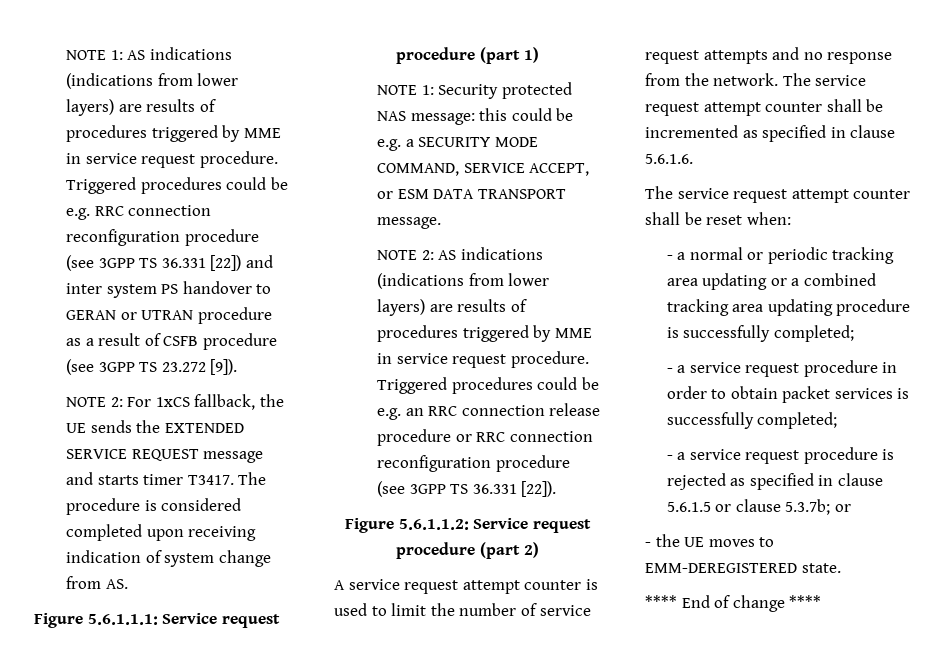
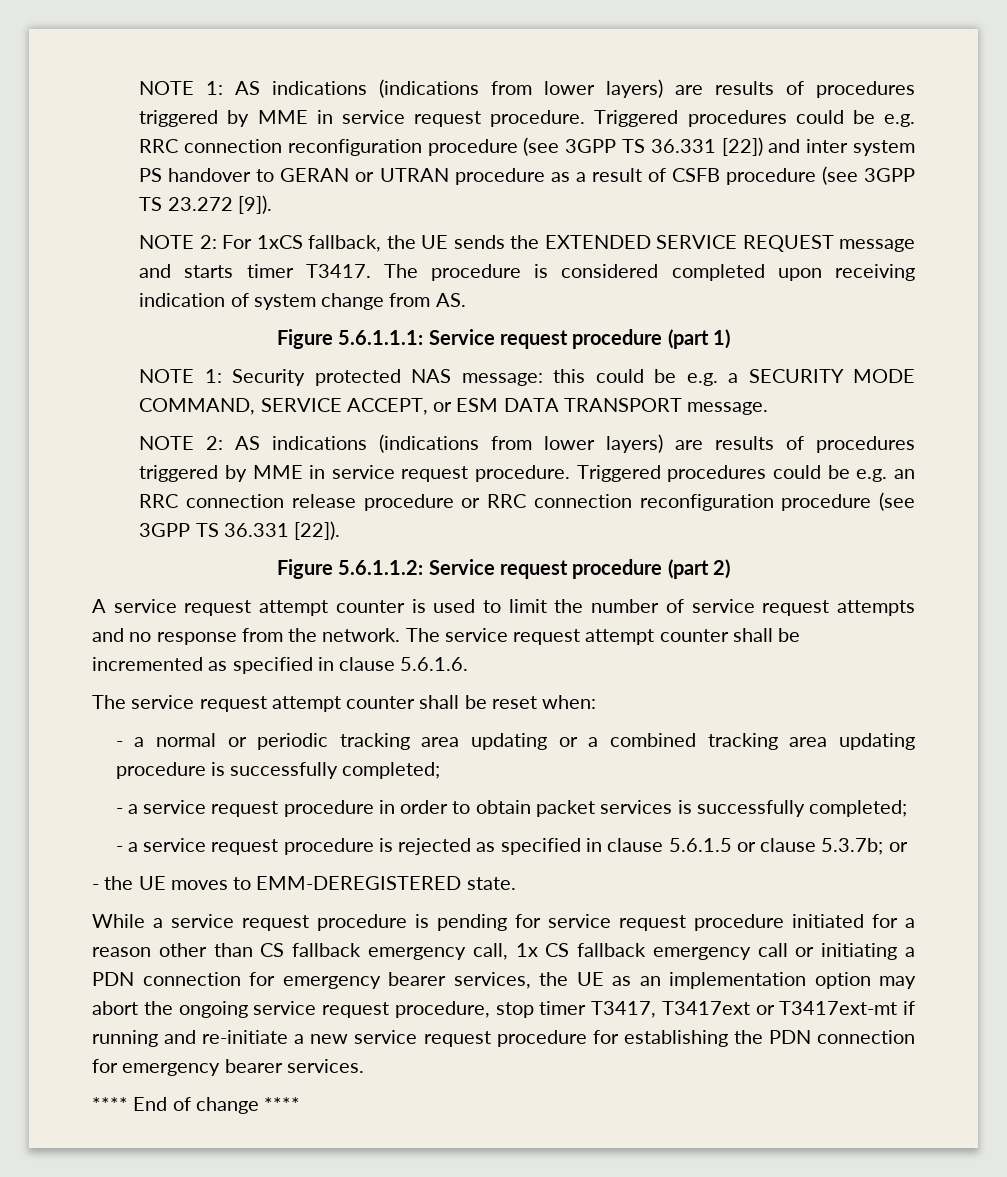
+ While a service request procedure is pending for service request procedure initiated for a reason other than CS fallback emergency call, 1x CS fallback emergency call or initiating a PDN connection for emergency bearer services, the UE as an implementation option may abort the ongoing service request procedure, stop timer T3417, T3417ext or T3417ext-mt if running and re-initiate a new service request procedure for establishing the PDN connection for emergency bearer services.

